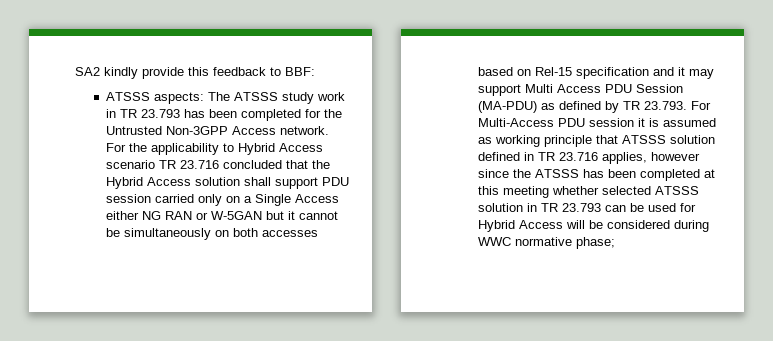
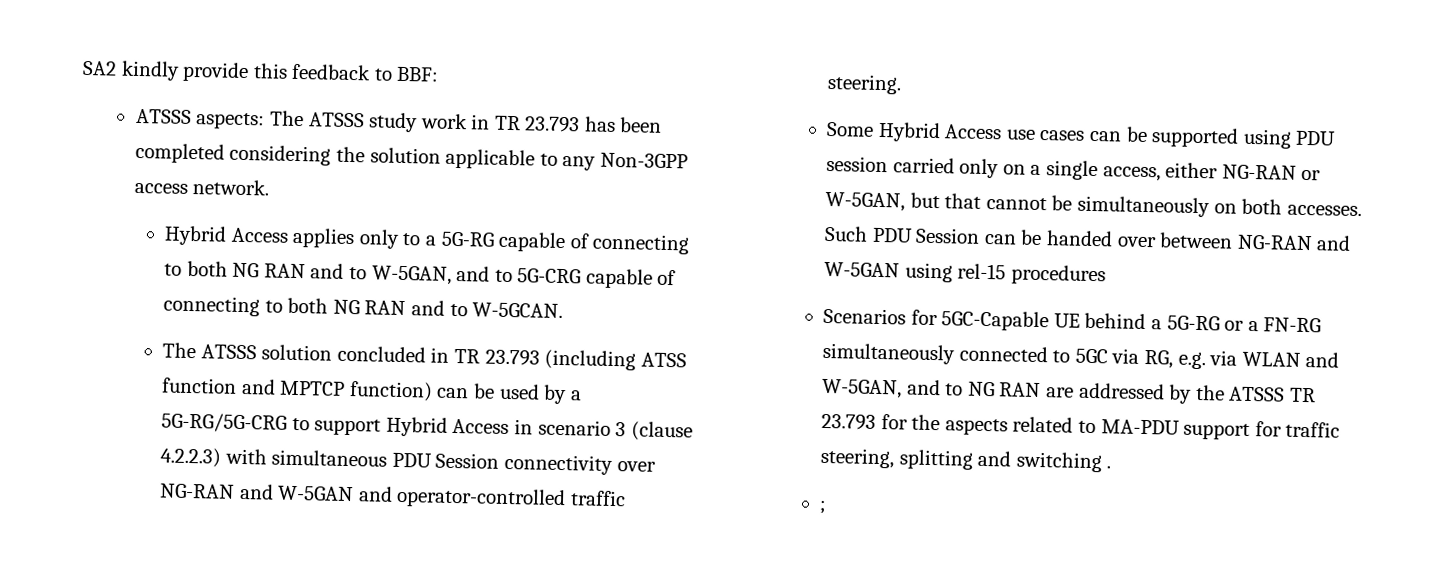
- ATSSS aspects: The ATSSS study work in TR 23.793 has been completed for the Untrusted Non-3GPP Access network. For the applicability to Hybrid Access scenario TR 23.716 concluded that the Hybrid Access solution shall support PDU session carried only on a Single Access either NG RAN or W-5GAN but it cannot be simultaneously on both accesses based on Rel-15 specification and it may support Multi Access PDU Session (MA-PDU) as defined by TR 23.793. For Multi-Access PDU session it is assumed as working principle that ATSSS solution defined in TR 23.716 applies, however since the ATSSS has been completed at this meeting whether selected ATSSS solution in TR 23.793 can be used for Hybrid Access will be considered during WWC normative phase;
+ ATSSS aspects: The ATSSS study work in TR 23.793 has been completed considering the solution applicable to any Non-3GPP access network.
+ Hybrid Access applies only to a 5G-RG capable of connecting to both NG RAN and to W-5GAN, and to 5G-CRG capable of connecting to both NG RAN and to W-5GCAN.
+ The ATSSS solution concluded in TR 23.793 (including ATSS function and MPTCP function) can be used by a 5G-RG/5G-CRG to support Hybrid Access in scenario 3 (clause 4.2.2.3) with simultaneous PDU Session connectivity over NG-RAN and W-5GAN and operator-controlled traffic steering.
+ Some Hybrid Access use cases can be supported using PDU session carried only on a single access, either NG-RAN or W-5GAN, but that cannot be simultaneously on both accesses. Such PDU Session can be handed over between NG-RAN and W-5GAN using rel-15 procedures
+ Scenarios for 5GC-Capable UE behind a 5G-RG or a FN-RG simultaneously connected to 5GC via RG, e.g. via WLAN and W-5GAN, and to NG RAN are addressed by the ATSSS TR 23.793 for the aspects related to MA-PDU support for traffic steering, splitting and switching .
+ ;

